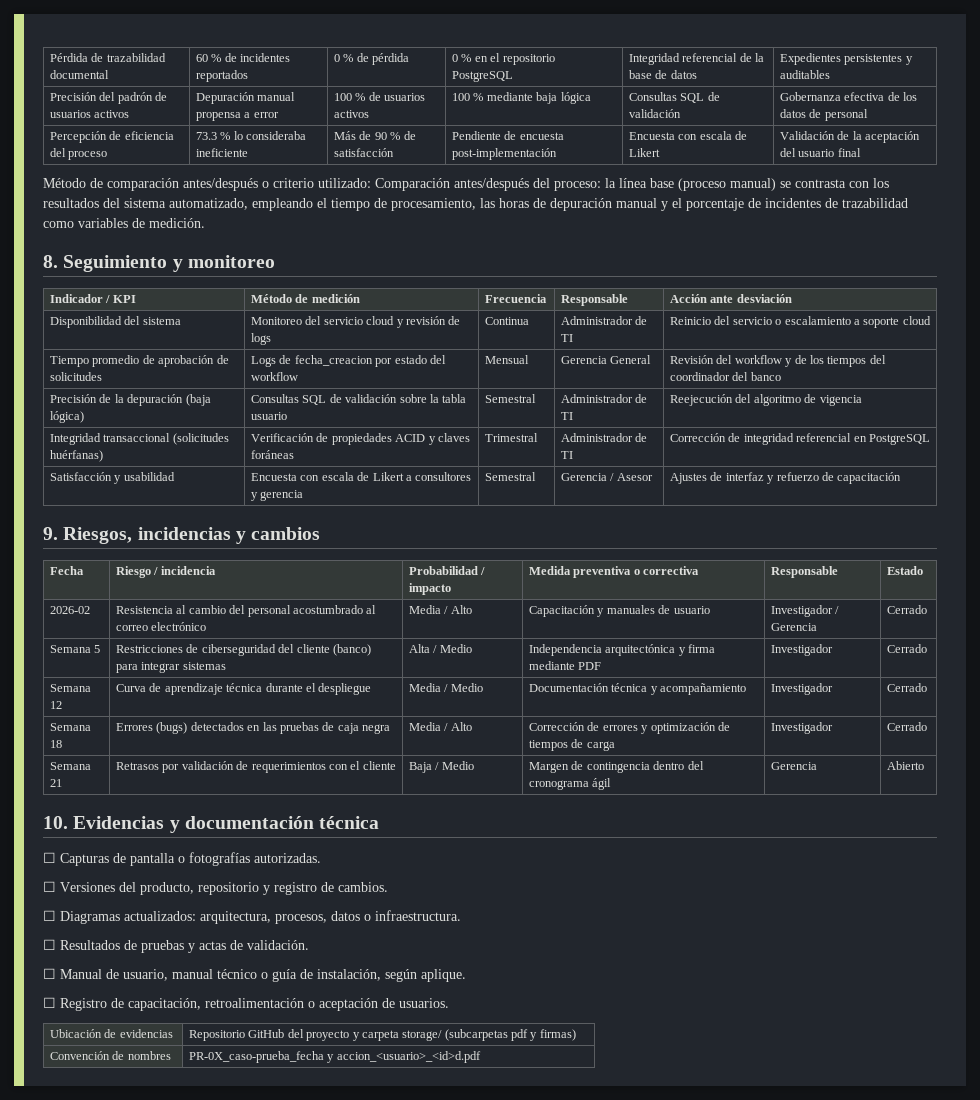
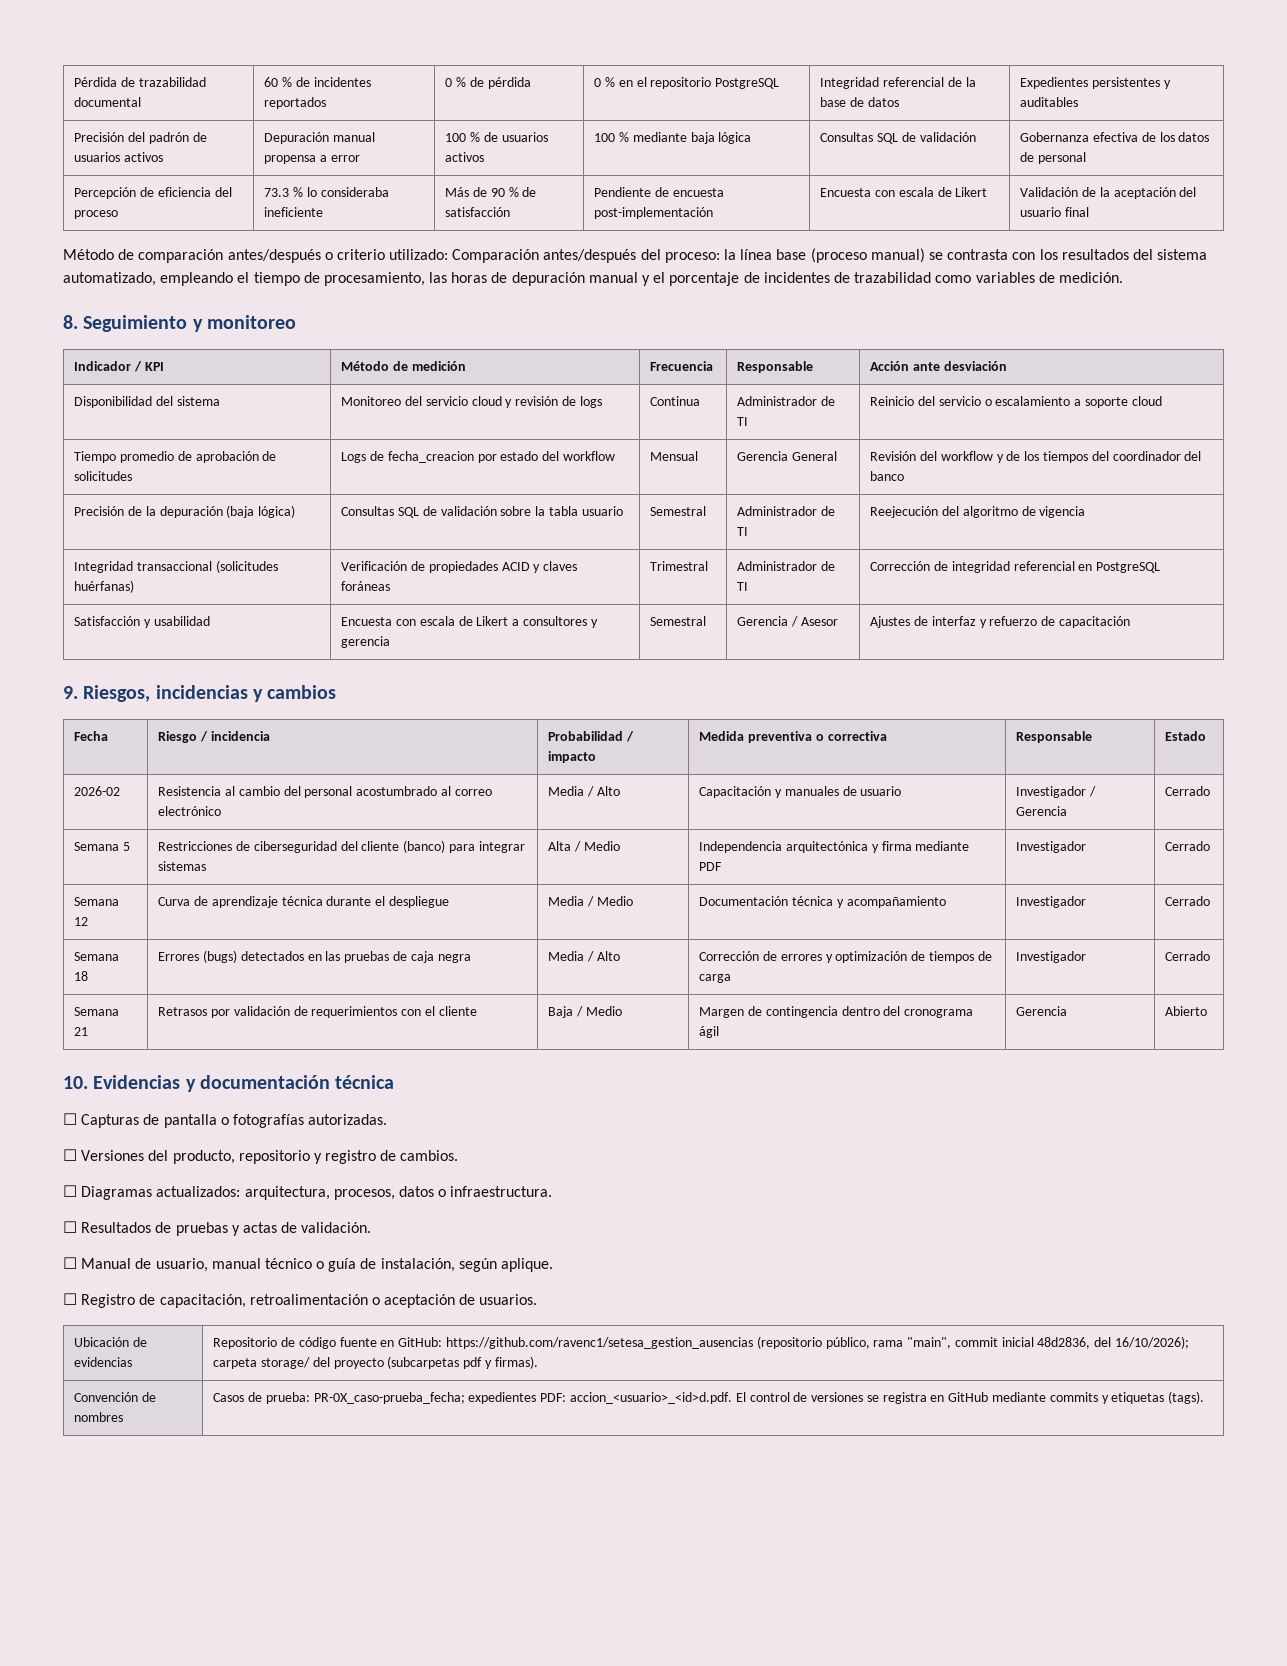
- Ubicación de evidencias | Repositorio GitHub del proyecto y carpeta storage/ (subcarpetas pdf y firmas)
+ Ubicación de evidencias | Repositorio de código fuente en GitHub: https://github.com/ravenc1/setesa_gestion_ausencias (repositorio público, rama "main", commit inicial 48d2836, del 16/10/2026); carpeta storage/ del proyecto (subcarpetas pdf y firmas).
- Convención de nombres | PR-0X_caso-prueba_fecha y accion_<usuario>_<id>d.pdf
+ Convención de nombres | Casos de prueba: PR-0X_caso-prueba_fecha; expedientes PDF: accion_<usuario>_<id>d.pdf. El control de versiones se registra en GitHub mediante commits y etiquetas (tags).

